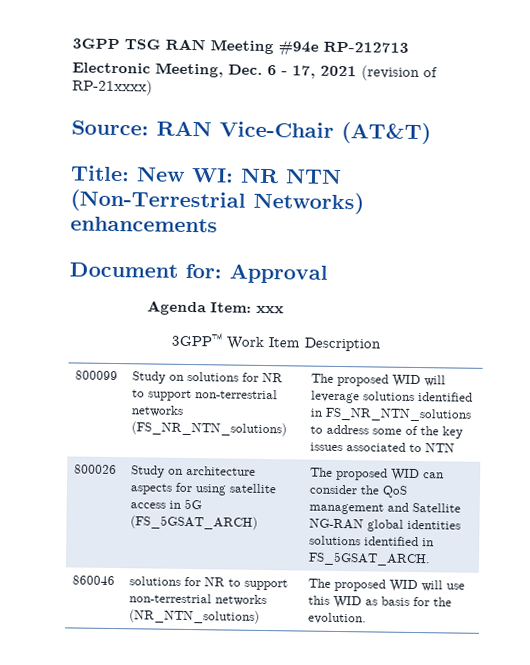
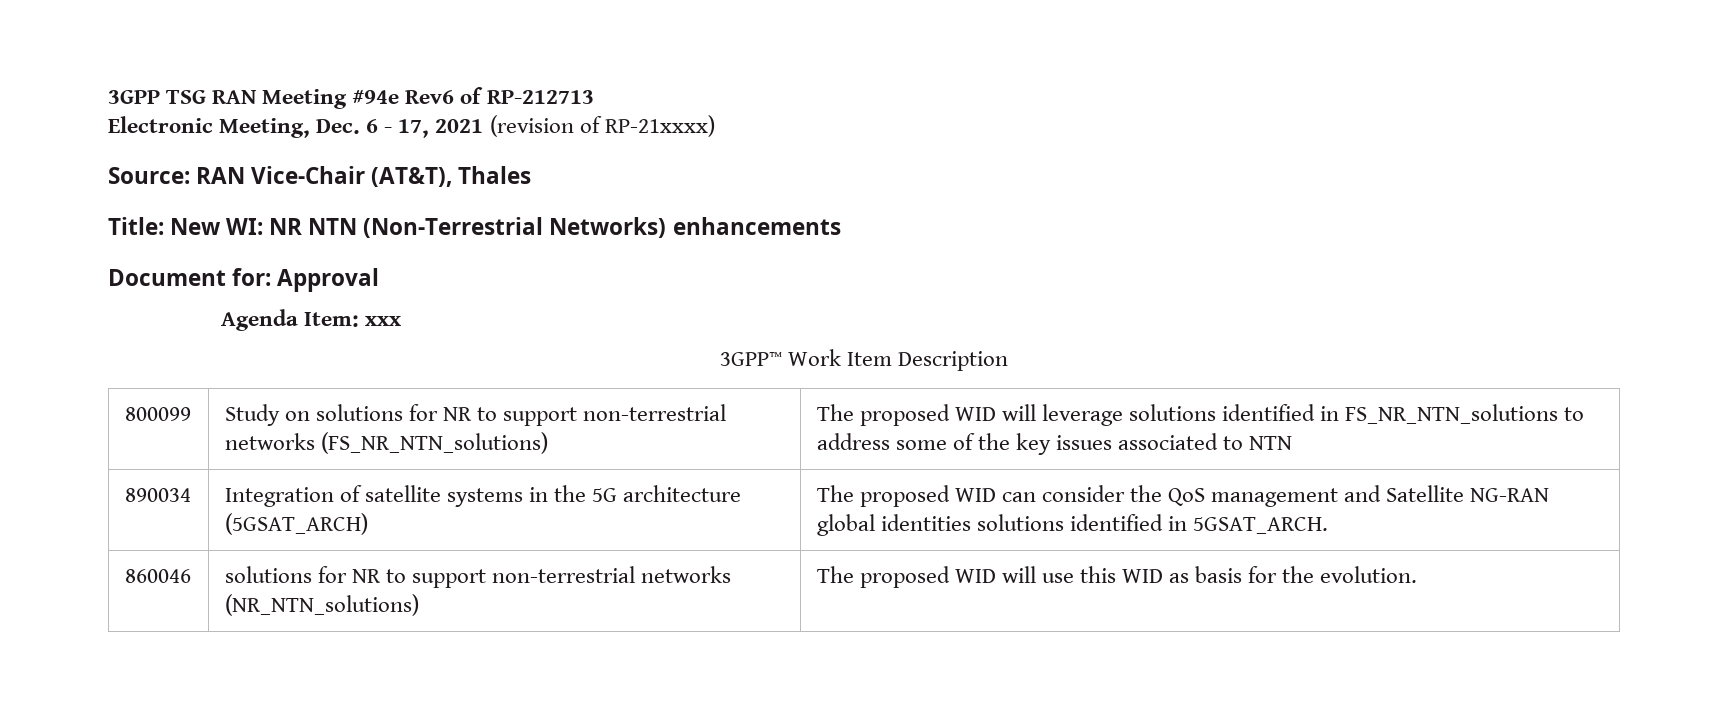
- 3GPP TSG RAN Meeting #94e RP-212713
+ 3GPP TSG RAN Meeting #94e Rev6 of RP-212713
- Source: RAN Vice-Chair (AT&T)
+ Source: RAN Vice-Chair (AT&T), Thales
- 800026 | Study on architecture aspects for using satellite access in 5G (FS_5GSAT_ARCH) | The proposed WID can consider the QoS management and Satellite NG-RAN global identities solutions identified in FS_5GSAT_ARCH.
+ 890034 | Integration of satellite systems in the 5G architecture (5GSAT_ARCH) | The proposed WID can consider the QoS management and Satellite NG-RAN global identities solutions identified in 5GSAT_ARCH.

